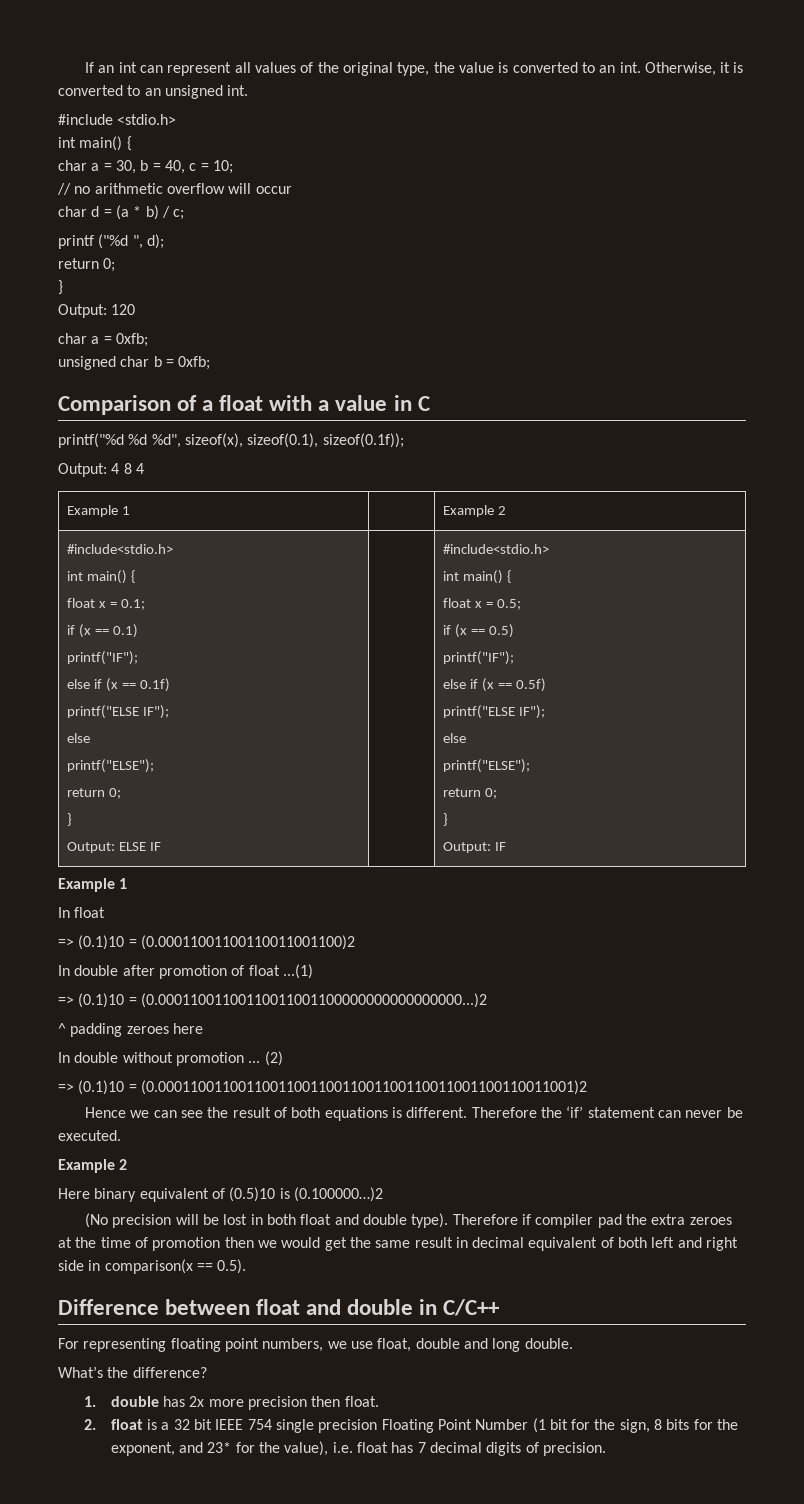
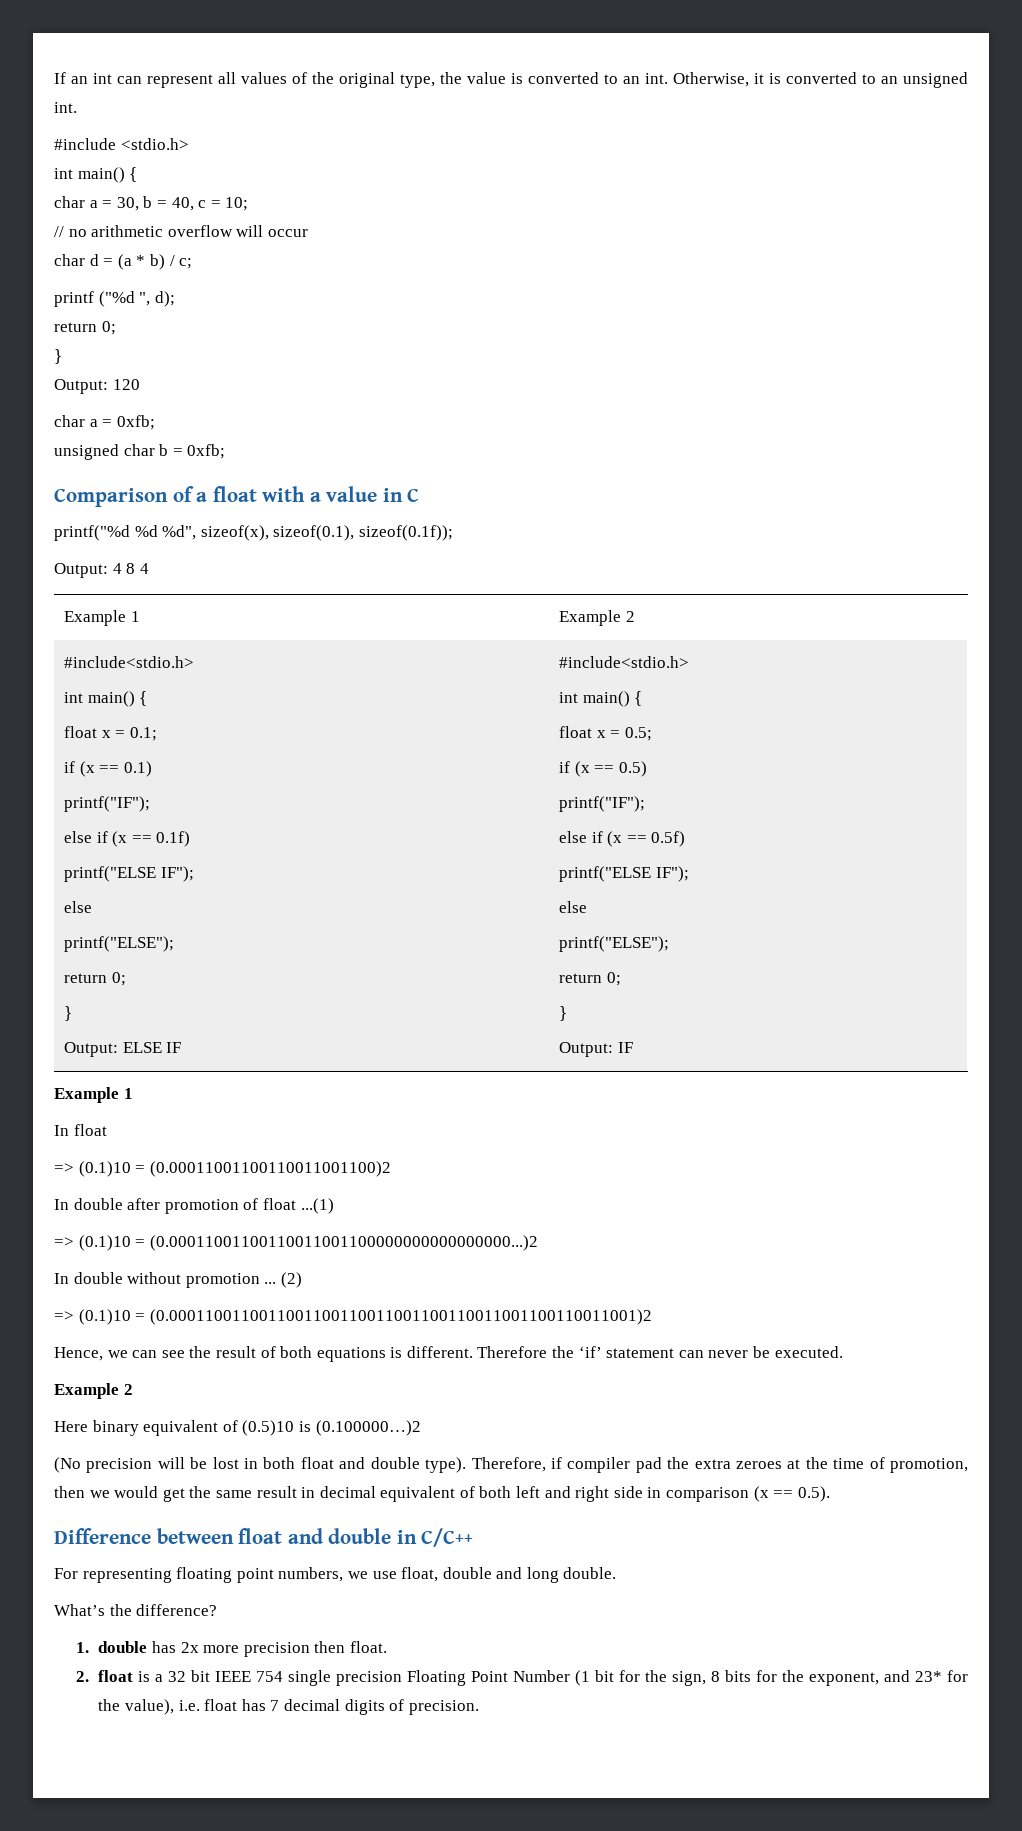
- ^ padding zeroes here
- Hence we can see the result of both equations is different.
+ Hence, we can see the result of both equations is different.
- Therefore if compiler pad the extra zeroes at the time of promotion then we would get the same result in decimal equivalent of both left and right side in comparison(x == 0.5).
+ Therefore, if compiler pad the extra zeroes at the time of promotion, then we would get the same result in decimal equivalent of both left and right side in comparison (x == 0.5).

